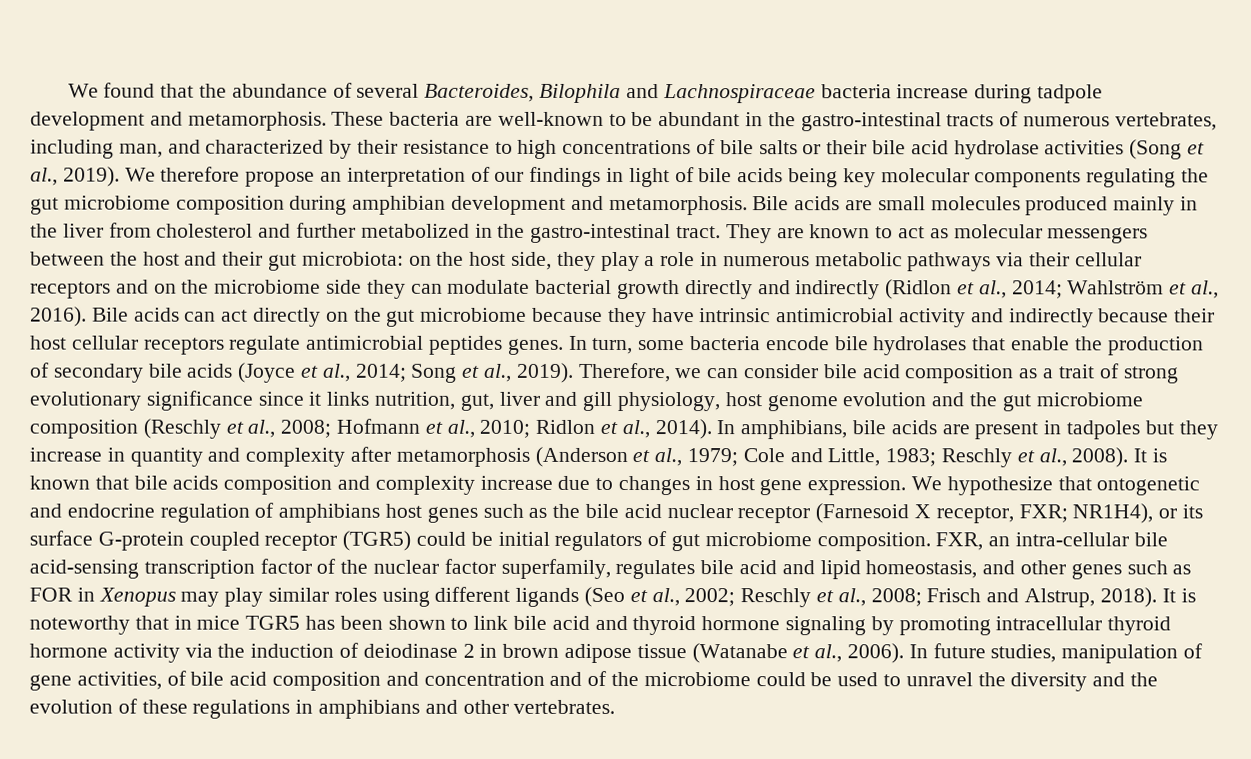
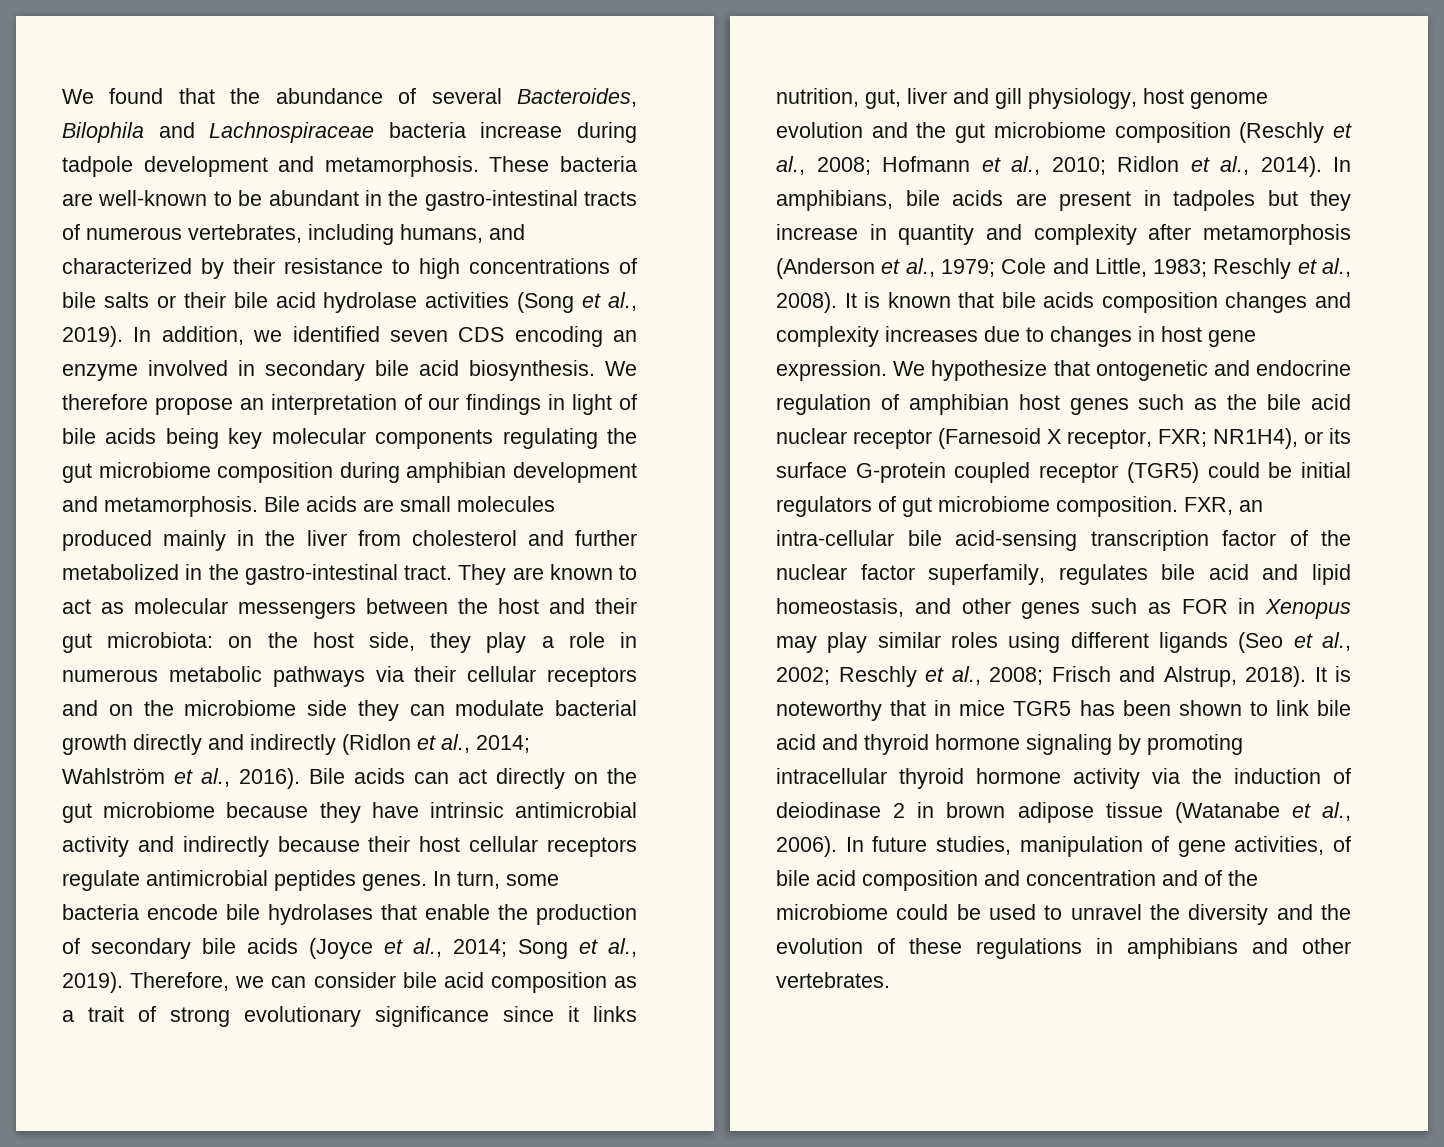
- These bacteria are well-known to be abundant in the gastro-intestinal tracts of numerous vertebrates, including man, and characterized by their resistance to high concentrations of bile salts or their bile acid hydrolase activities (Song et al., 2019).
+ These bacteria are well-known to be abundant in the gastro-intestinal tracts of numerous vertebrates, including humans, and characterized by their resistance to high concentrations of bile salts or their bile acid hydrolase activities (Song et al., 2019).
+ In addition, we identified seven CDS encoding an enzyme involved in secondary bile acid biosynthesis.
- It is known that bile acids composition and complexity increase due to changes in host gene expression.
+ It is known that bile acids composition changes and complexity increases due to changes in host gene expression.
- We hypothesize that ontogenetic and endocrine regulation of amphibians host genes such as the bile acid nuclear receptor (Farnesoid X receptor, FXR; NR1H4), or its surface G-protein coupled receptor (TGR5) could be initial regulators of gut microbiome composition.
+ We hypothesize that ontogenetic and endocrine regulation of amphibian host genes such as the bile acid nuclear receptor (Farnesoid X receptor, FXR; NR1H4), or its surface G-protein coupled receptor (TGR5) could be initial regulators of gut microbiome composition.

